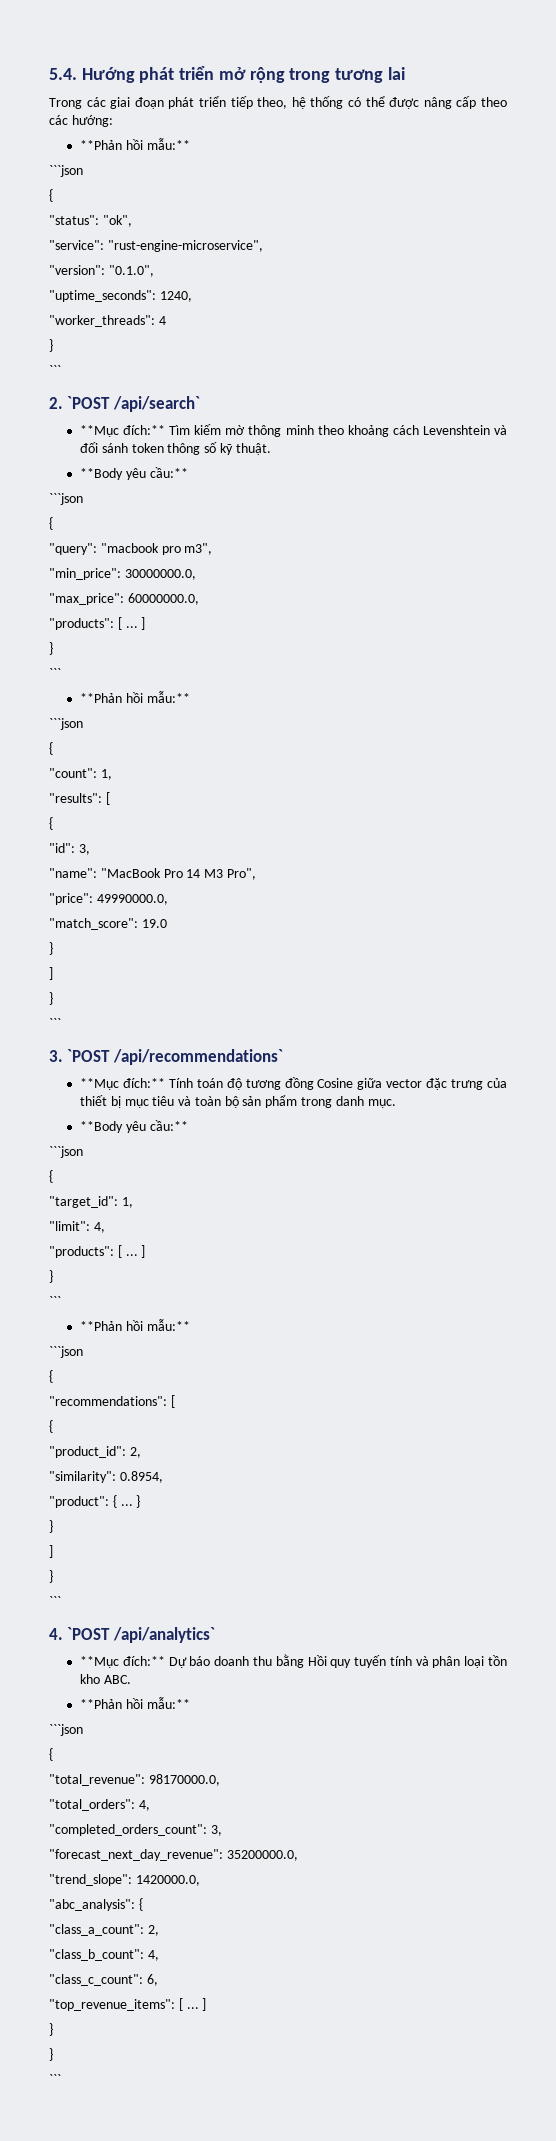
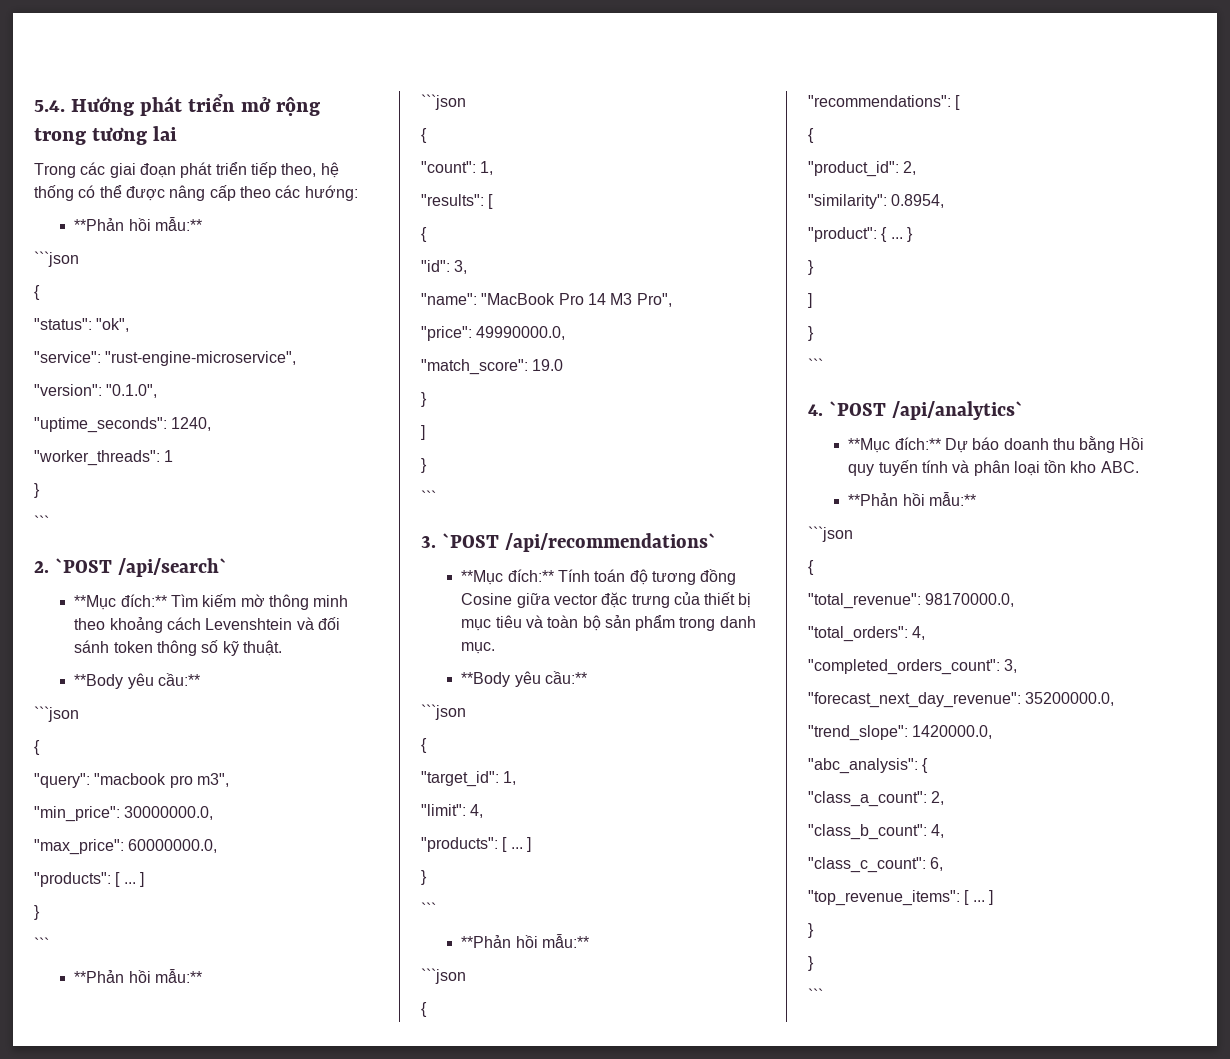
- "worker_threads": 4
+ "worker_threads": 1

